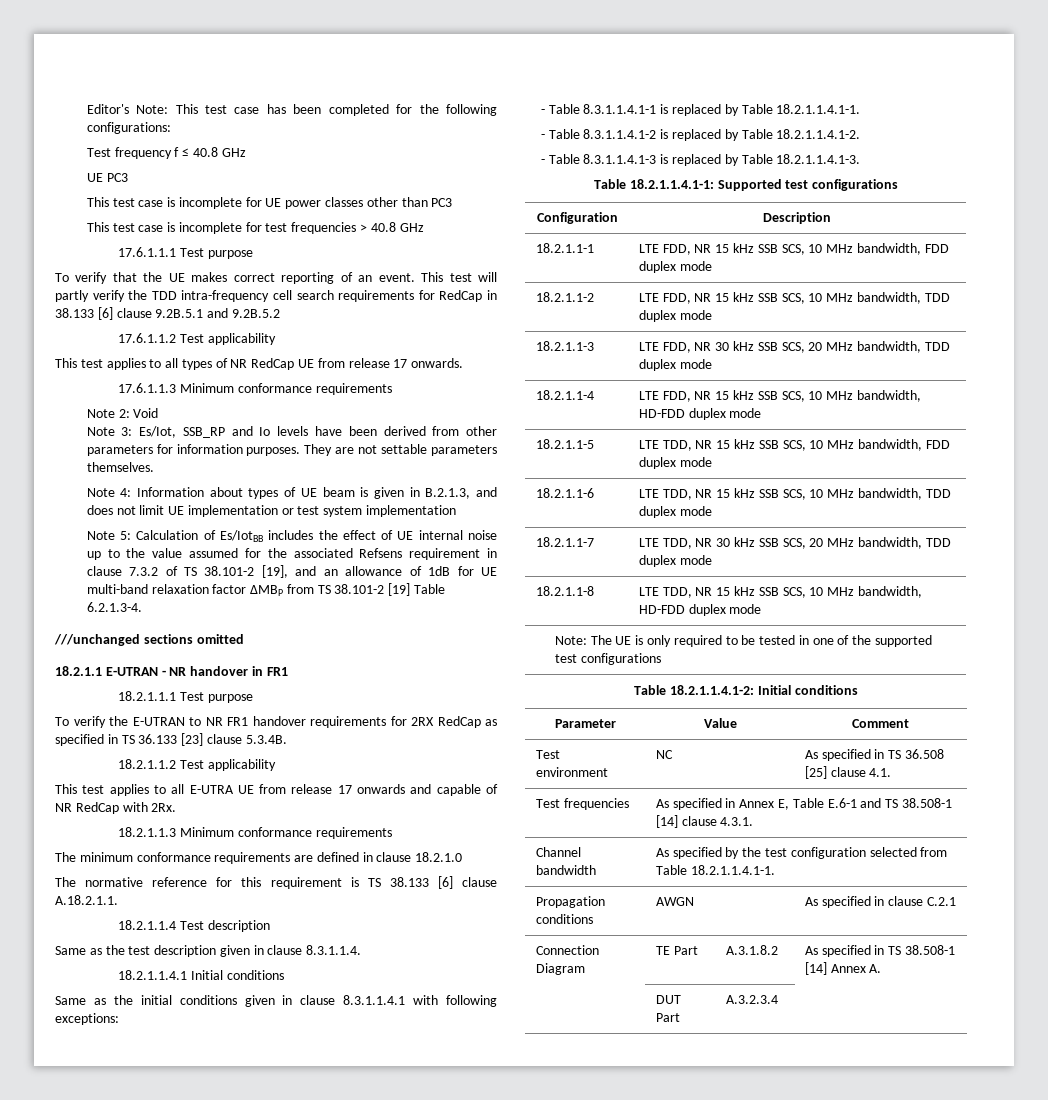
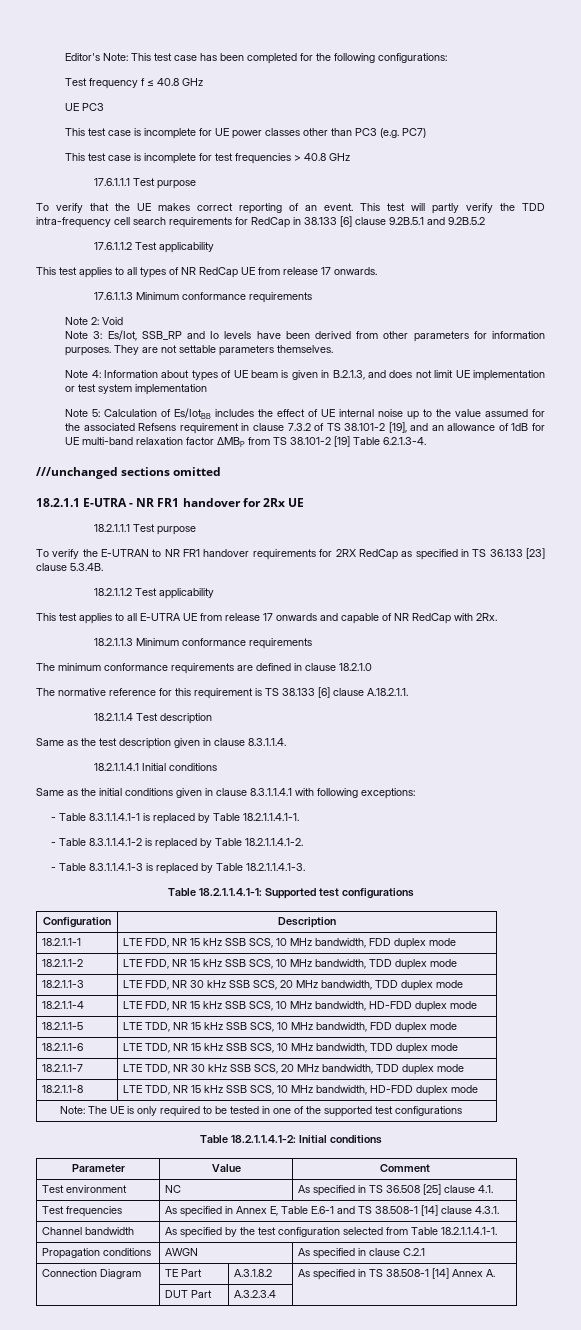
- This test case is incomplete for UE power classes other than PC3
+ This test case is incomplete for UE power classes other than PC3 (e.g. PC7)
- 18.2.1.1 E-UTRAN - NR handover in FR1
+ 18.2.1.1 E-UTRA - NR FR1 handover for 2Rx UE

